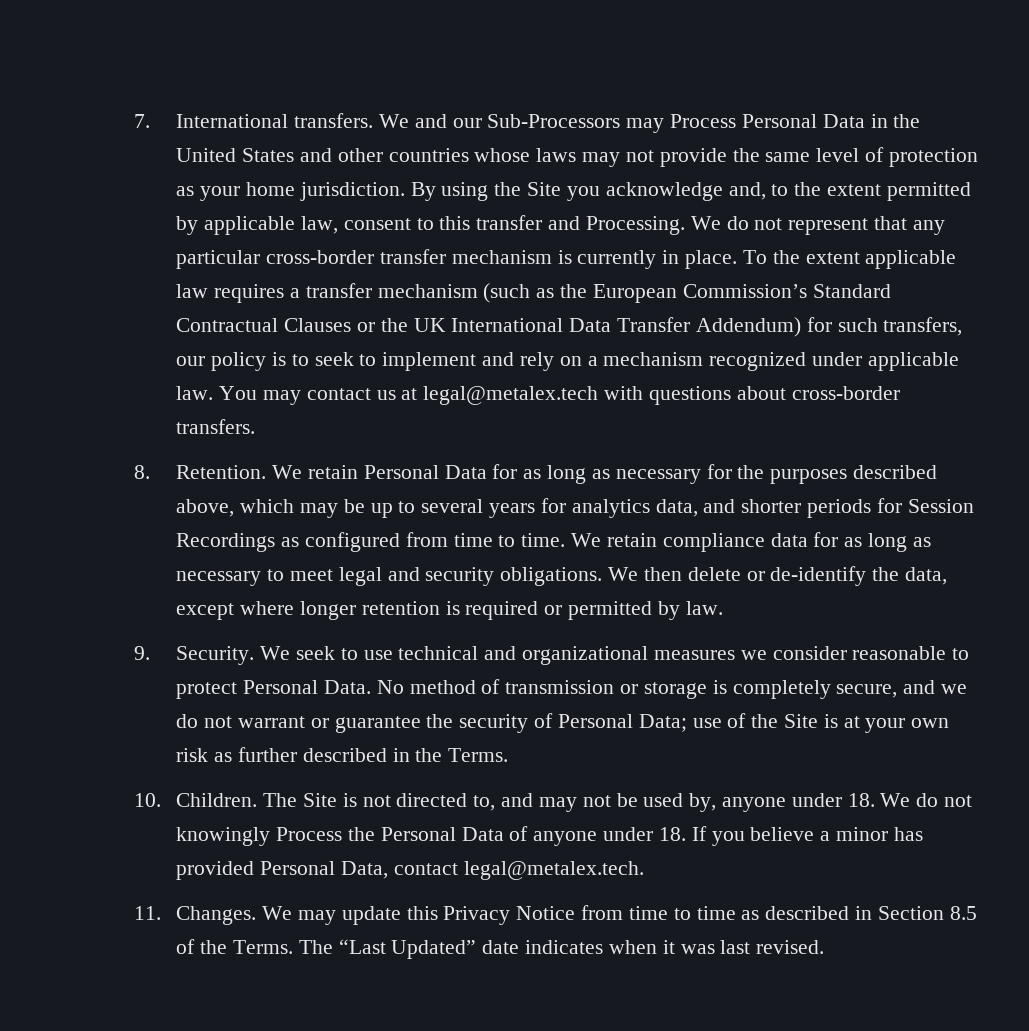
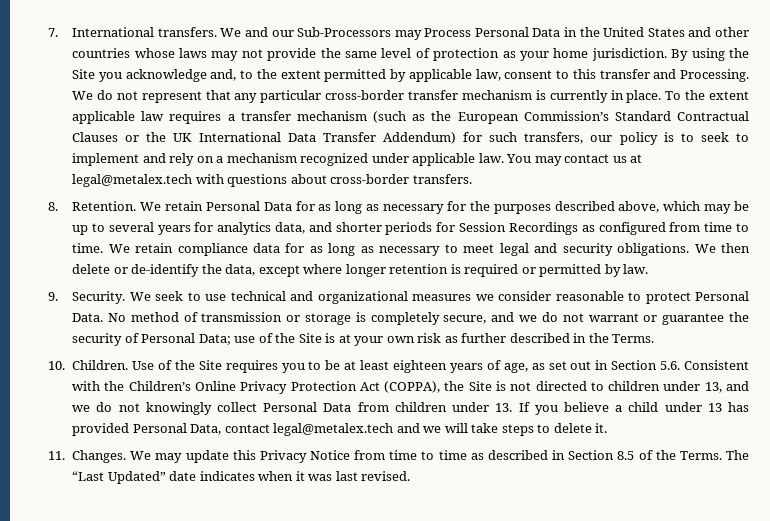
- The Site is not directed to, and may not be used by, anyone under 18. We do not knowingly Process the Personal Data of anyone under 18. If you believe a minor has provided Personal Data, contact legal@metalex.tech.
+ Use of the Site requires you to be at least eighteen years of age, as set out in Section 5.6. Consistent with the Children’s Online Privacy Protection Act (COPPA), the Site is not directed to children under 13, and we do not knowingly collect Personal Data from children under 13. If you believe a child under 13 has provided Personal Data, contact legal@metalex.tech and we will take steps to delete it.

